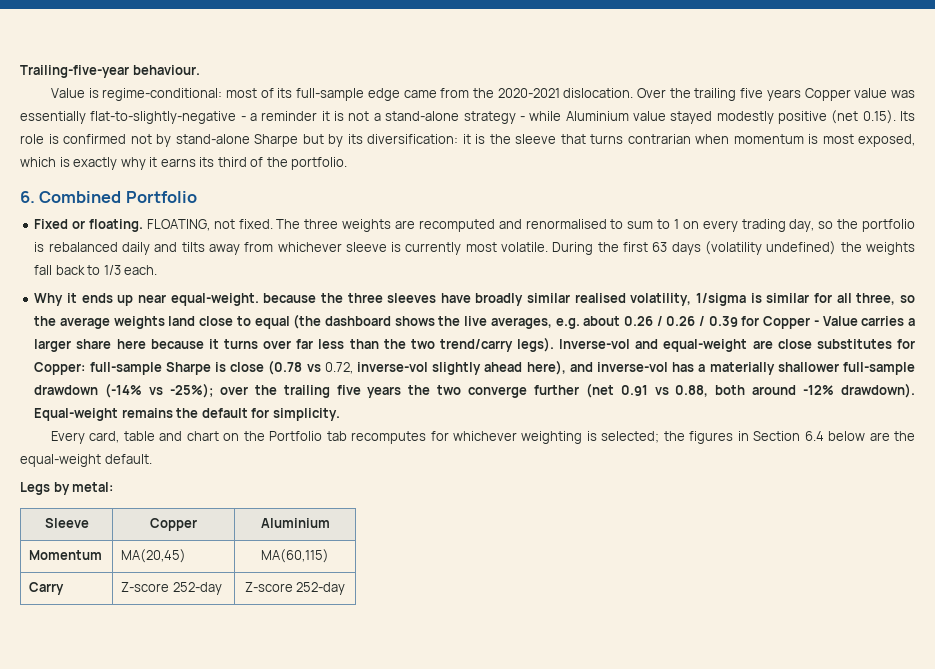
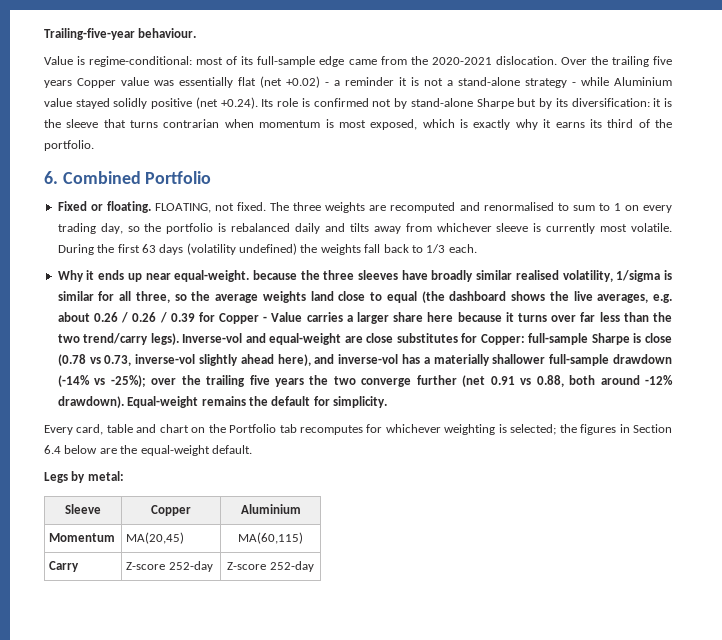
- Over the trailing five years Copper value was essentially flat-to-slightly-negative - a reminder it is not a stand-alone strategy - while Aluminium value stayed modestly positive (net 0.15). Its role is confirmed not by stand-alone Sharpe but by its diversification: it is the sleeve that turns contrarian when momentum is most exposed, which is exactly why it earns its third of the portfolio.
+ Over the trailing five years Copper value was essentially flat (net +0.02) - a reminder it is not a stand-alone strategy - while Aluminium value stayed solidly positive (net +0.24). Its role is confirmed not by stand-alone Sharpe but by its diversification: it is the sleeve that turns contrarian when momentum is most exposed, which is exactly why it earns its third of the portfolio.
- Inverse-vol and equal-weight are close substitutes for Copper: full-sample Sharpe is close (0.78 vs 0.72, inverse-vol slightly ahead here), and inverse-vol has a materially shallower full-sample drawdown (-14% vs -25%); over the trailing five years the two converge further (net 0.91 vs 0.88, both around -12% drawdown).
+ Inverse-vol and equal-weight are close substitutes for Copper: full-sample Sharpe is close (0.78 vs 0.73, inverse-vol slightly ahead here), and inverse-vol has a materially shallower full-sample drawdown (-14% vs -25%); over the trailing five years the two converge further (net 0.91 vs 0.88, both around -12% drawdown).

